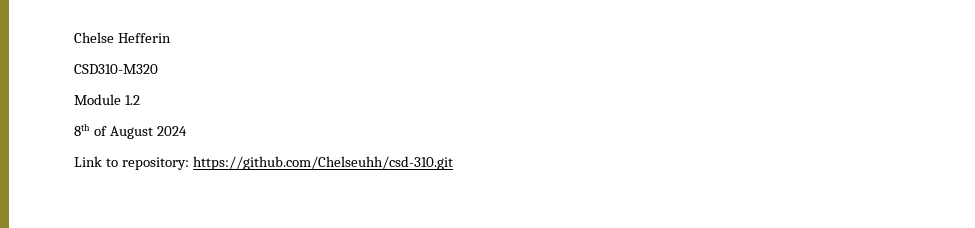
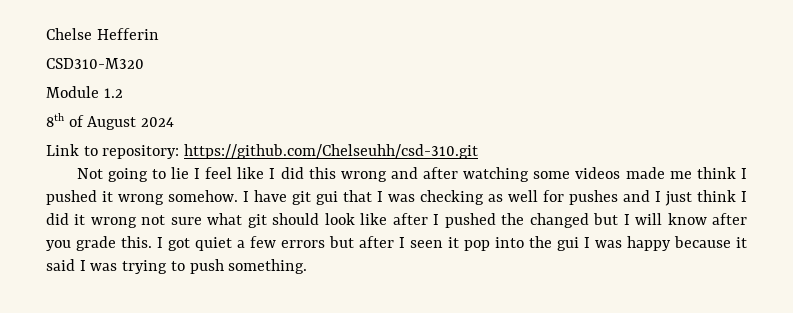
+ Not going to lie I feel like I did this wrong and after watching some videos made me think I pushed it wrong somehow. I have git gui that I was checking as well for pushes and I just think I did it wrong not sure what git should look like after I pushed the changed but I will know after you grade this. I got quiet a few errors but after I seen it pop into the gui I was happy because it said I was trying to push something.

